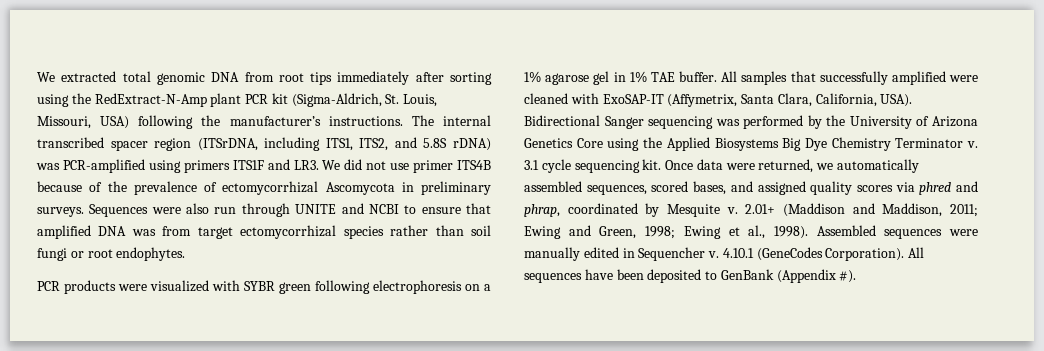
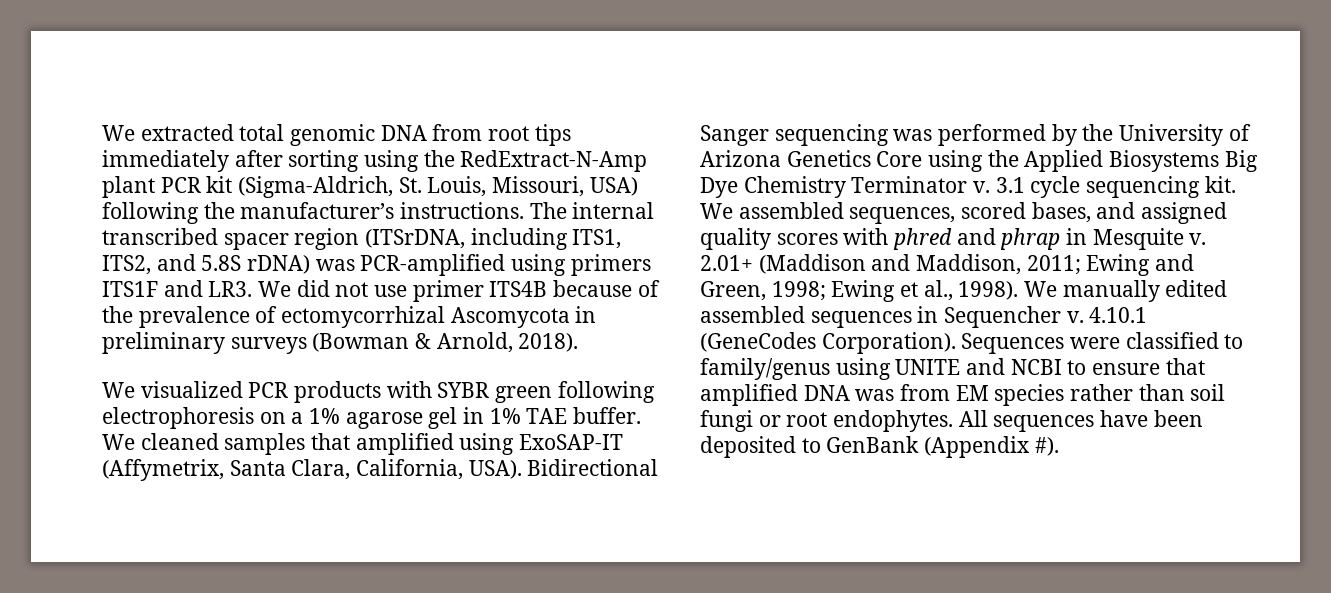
- The internal transcribed spacer region (ITSrDNA, including ITS1, ITS2, and 5.8S rDNA) was PCR-amplified using primers ITS1F and LR3. We did not use primer ITS4B because of the prevalence of ectomycorrhizal Ascomycota in preliminary surveys. Sequences were also run through UNITE and NCBI to ensure that amplified DNA was from target ectomycorrhizal species rather than soil fungi or root endophytes.
- PCR products were visualized with SYBR green following electrophoresis on a 1% agarose gel in 1% TAE buffer.
+ The internal transcribed spacer region (ITSrDNA, including ITS1, ITS2, and 5.8S rDNA) was PCR-amplified using primers ITS1F and LR3. We did not use primer ITS4B because of the prevalence of ectomycorrhizal Ascomycota in preliminary surveys (Bowman & Arnold, 2018).
+ We visualized PCR products with SYBR green following electrophoresis on a 1% agarose gel in 1% TAE buffer.
- All samples that successfully amplified were cleaned with ExoSAP-IT (Affymetrix, Santa Clara, California, USA).
+ We cleaned samples that amplified using ExoSAP-IT (Affymetrix, Santa Clara, California, USA).
- Once data were returned, we automatically assembled sequences, scored bases, and assigned quality scores via phred and phrap, coordinated by Mesquite v.
+ We assembled sequences, scored bases, and assigned quality scores with phred and phrap in Mesquite v.
- Assembled sequences were manually edited in Sequencher v.
+ We manually edited assembled sequences in Sequencher v.
+ Sequences were classified to family/genus using UNITE and NCBI to ensure that amplified DNA was from EM species rather than soil fungi or root endophytes.

